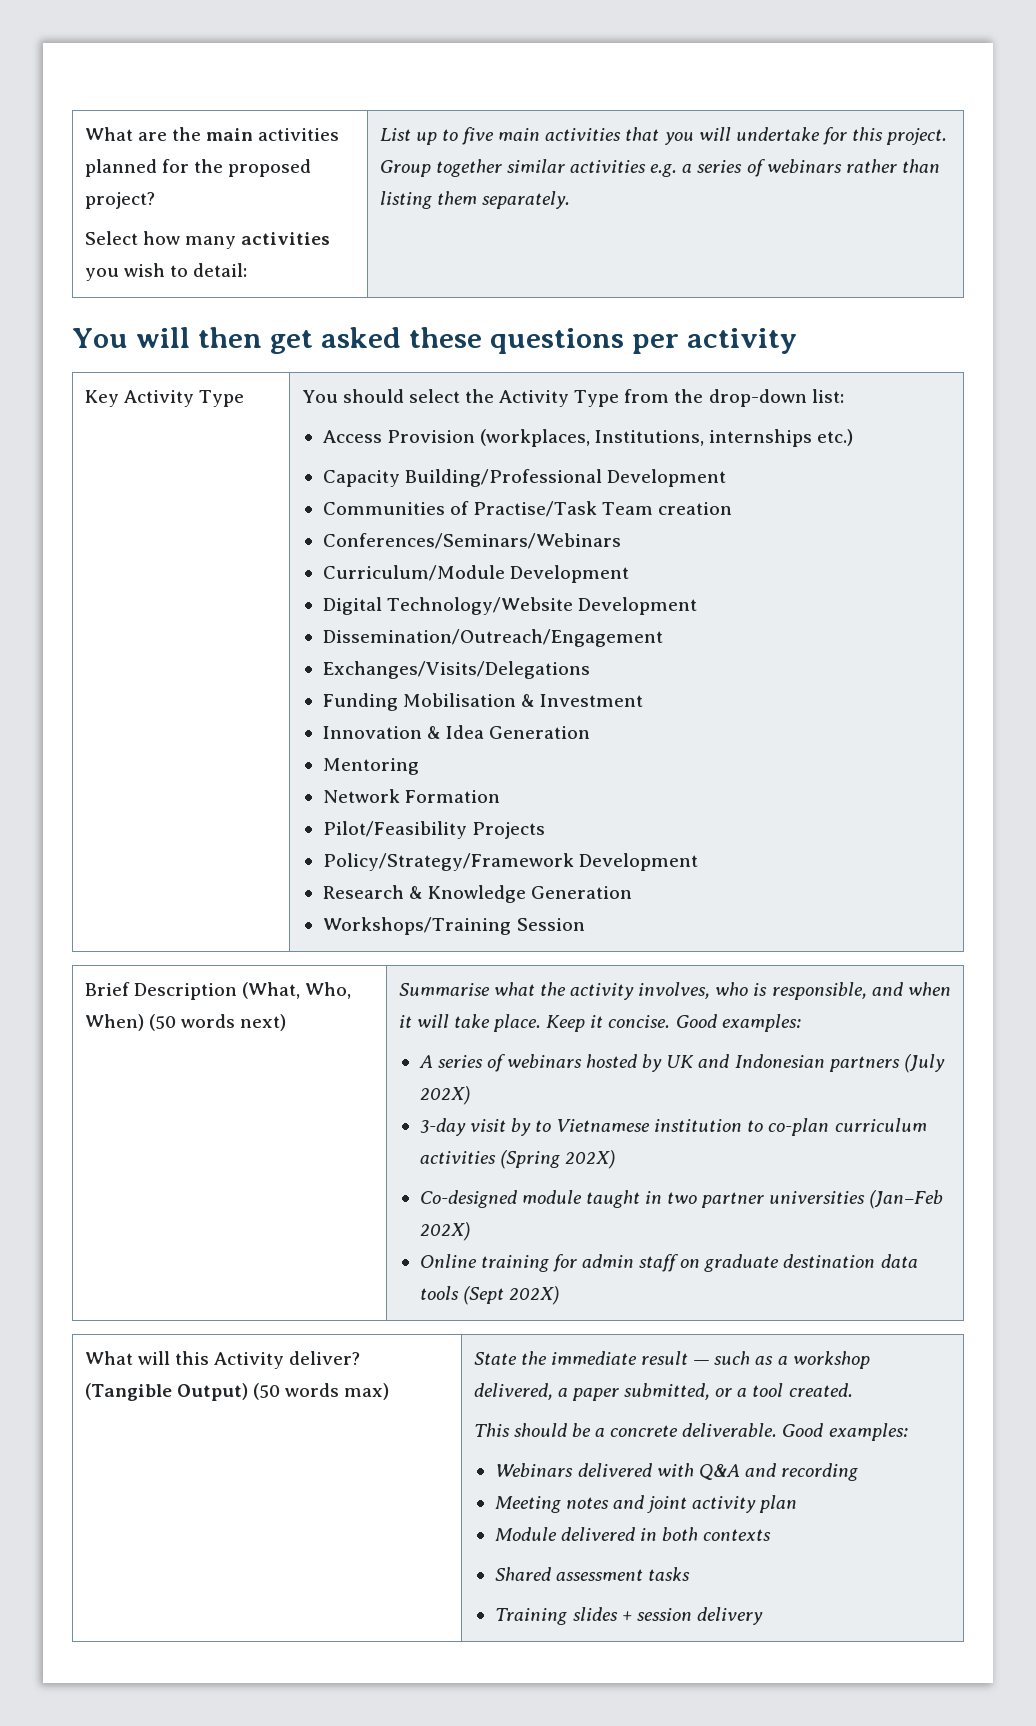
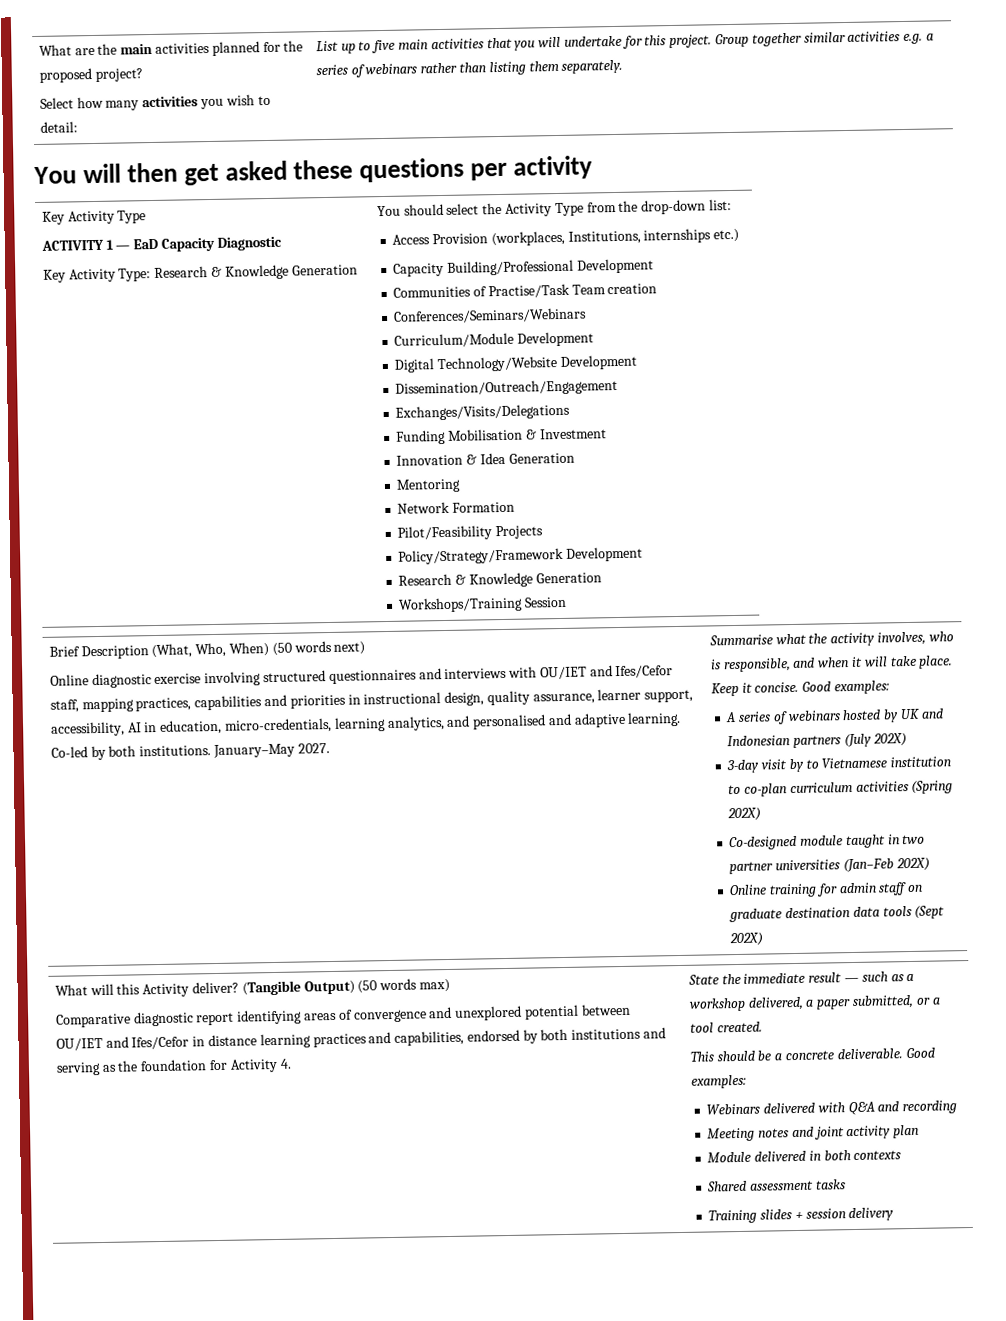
+ ACTIVITY 1 — EaD Capacity Diagnostic
+ Key Activity Type: Research & Knowledge Generation
+ Online diagnostic exercise involving structured questionnaires and interviews with OU/IET and Ifes/Cefor staff, mapping practices, capabilities and priorities in instructional design, quality assurance, learner support, accessibility, AI in education, micro-credentials, learning analytics, and personalised and adaptive learning. Co-led by both institutions. January–May 2027.
+ Comparative diagnostic report identifying areas of convergence and unexplored potential between OU/IET and Ifes/Cefor in distance learning practices and capabilities, endorsed by both institutions and serving as the foundation for Activity 4.

